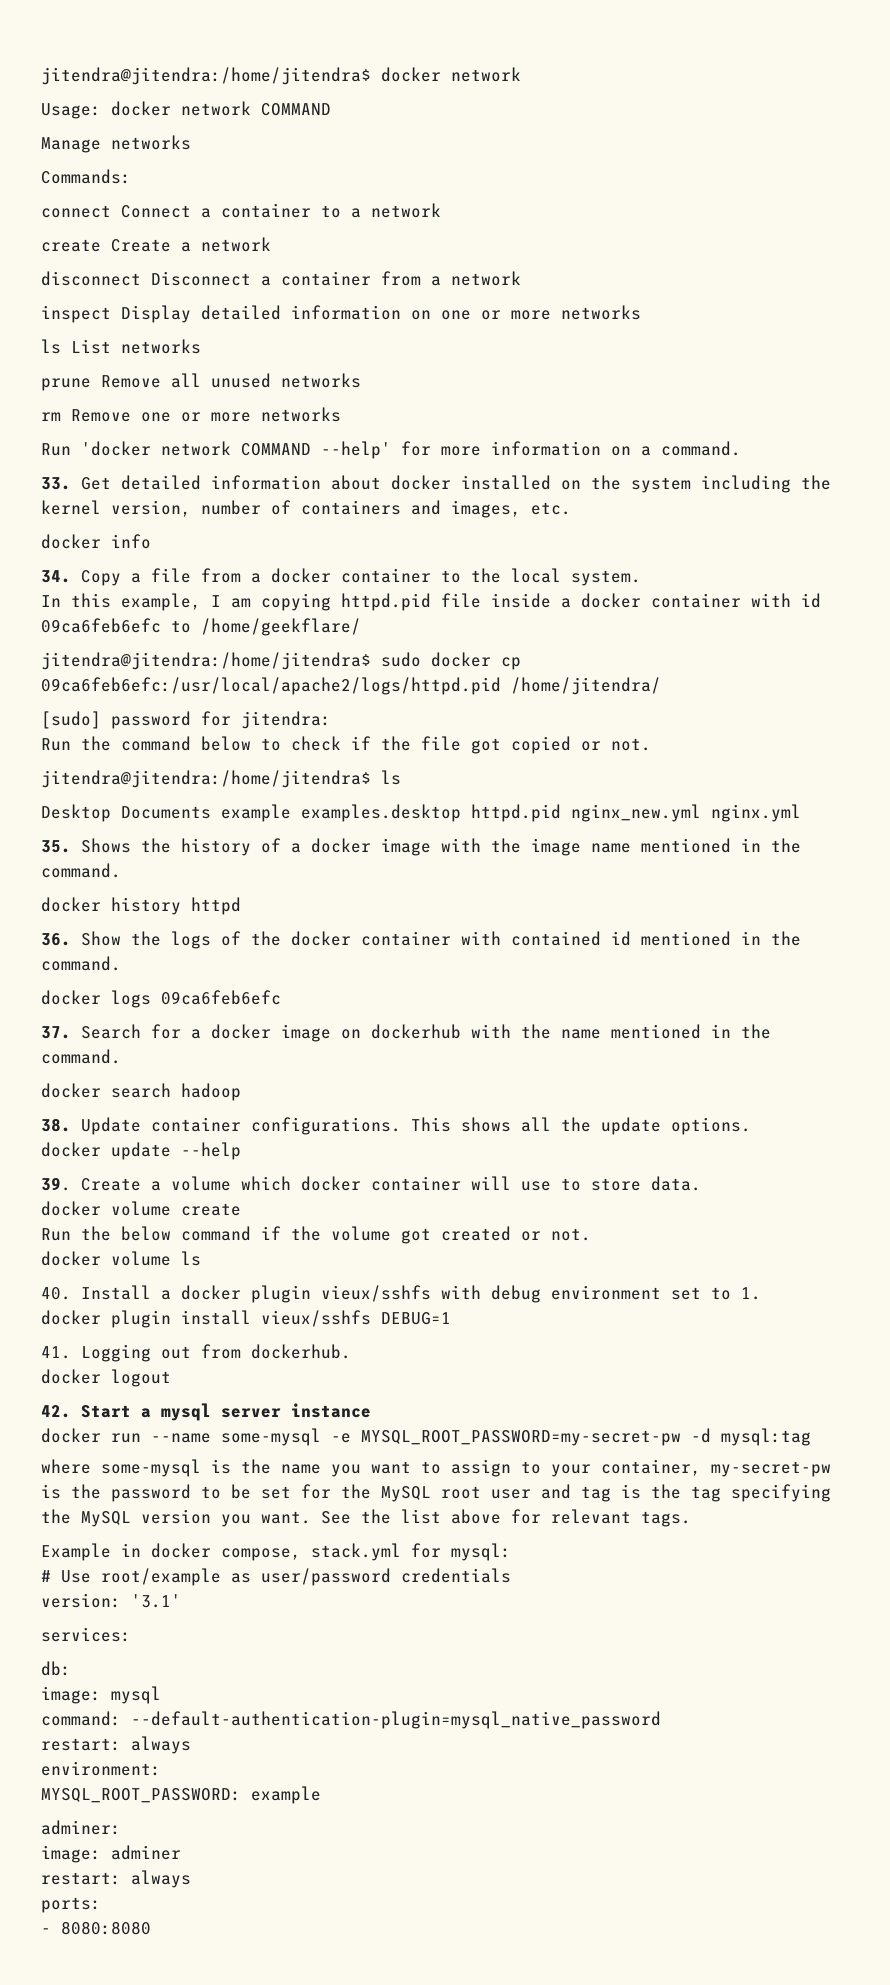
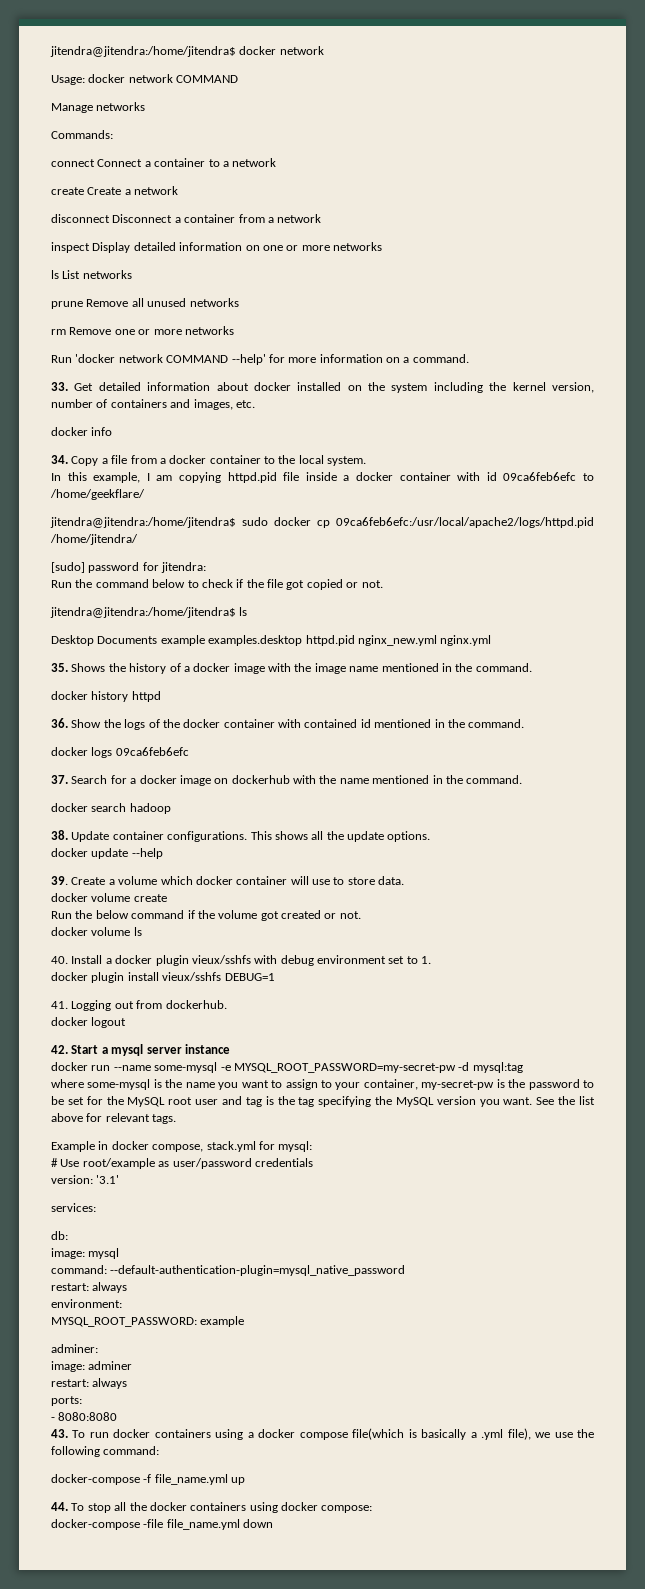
+ 43. To run docker containers using a docker compose file(which is basically a .yml file), we use the following command:
+ docker-compose -f file_name.yml up
+ 44. To stop all the docker containers using docker compose:
+ docker-compose -file file_name.yml down

